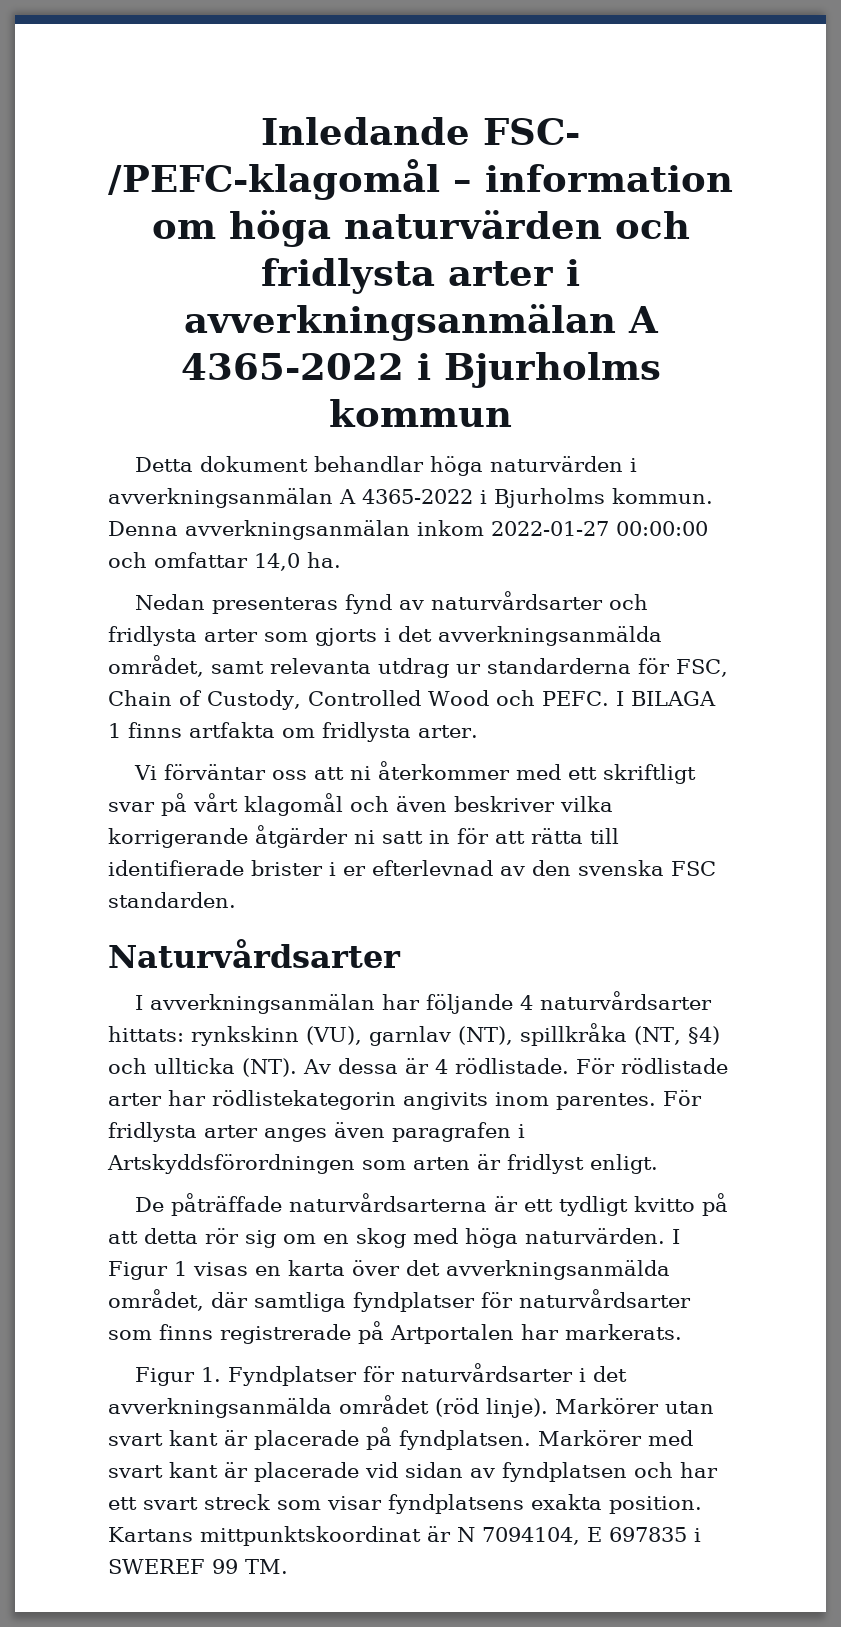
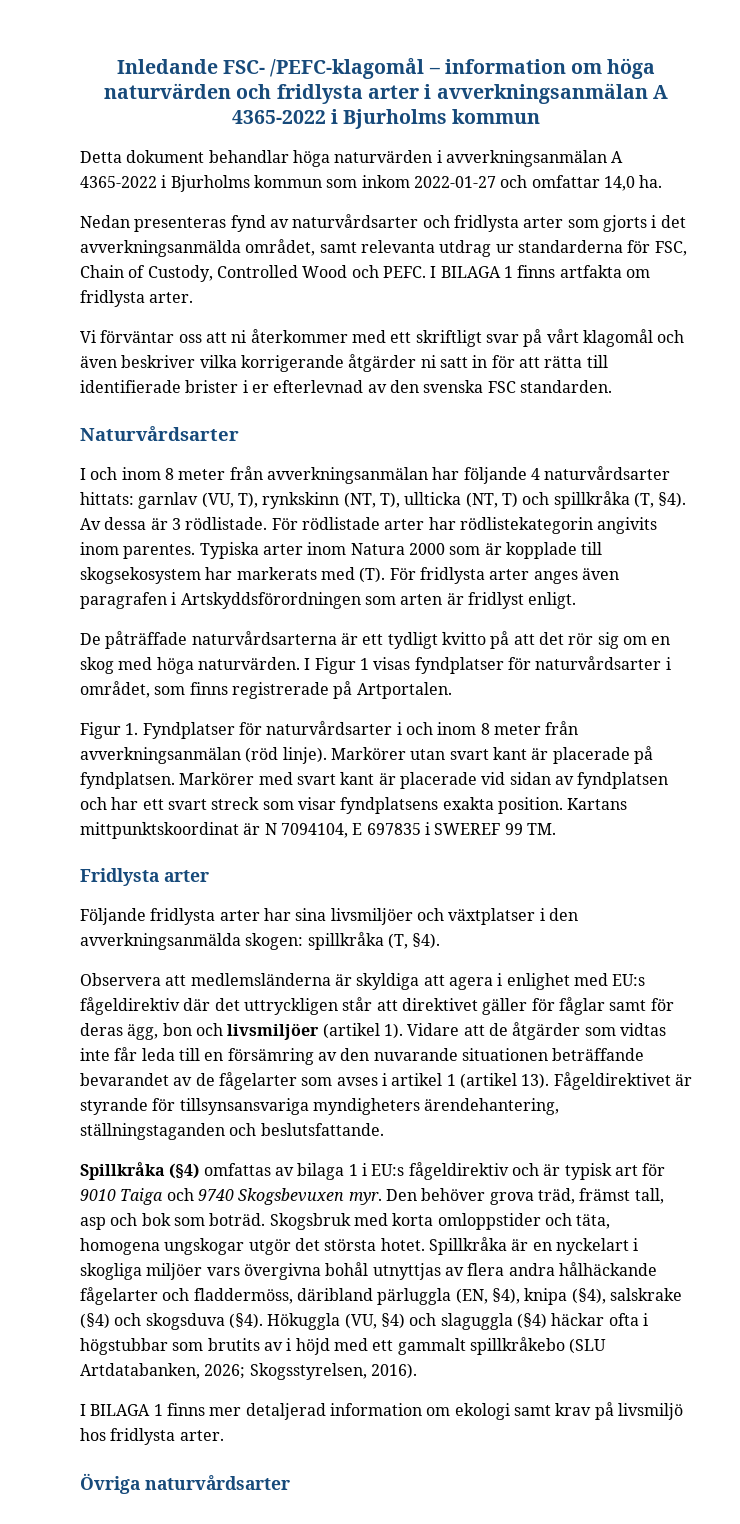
- Detta dokument behandlar höga naturvärden i avverkningsanmälan A 4365-2022 i Bjurholms kommun. Denna avverkningsanmälan inkom 2022-01-27 00:00:00 och omfattar 14,0 ha.
+ Detta dokument behandlar höga naturvärden i avverkningsanmälan A 4365-2022 i Bjurholms kommun som inkom 2022-01-27 och omfattar 14,0 ha.
- I avverkningsanmälan har följande 4 naturvårdsarter hittats: rynkskinn (VU), garnlav (NT), spillkråka (NT, §4) och ullticka (NT). Av dessa är 4 rödlistade.
+ I och inom 8 meter från avverkningsanmälan har följande 4 naturvårdsarter hittats: garnlav (VU, T), rynkskinn (NT, T), ullticka (NT, T) och spillkråka (T, §4). Av dessa är 3 rödlistade.
- För fridlysta arter anges även paragrafen i Artskyddsförordningen som arten är fridlyst enligt.
+ Typiska arter inom Natura 2000 som är kopplade till skogsekosystem har markerats med (T). För fridlysta arter anges även paragrafen i Artskyddsförordningen som arten är fridlyst enligt.
- De påträffade naturvårdsarterna är ett tydligt kvitto på att detta rör sig om en skog med höga naturvärden.
+ De påträffade naturvårdsarterna är ett tydligt kvitto på att det rör sig om en skog med höga naturvärden.
- I Figur 1 visas en karta över det avverkningsanmälda området, där samtliga fyndplatser för naturvårdsarter som finns registrerade på Artportalen har markerats.
+ I Figur 1 visas fyndplatser för naturvårdsarter i området, som finns registrerade på Artportalen.
- Figur 1. Fyndplatser för naturvårdsarter i det avverkningsanmälda området (röd linje).
+ Figur 1. Fyndplatser för naturvårdsarter i och inom 8 meter från avverkningsanmälan (röd linje).
+ Fridlysta arter
+ Följande fridlysta arter har sina livsmiljöer och växtplatser i den avverkningsanmälda skogen: spillkråka (T, §4).
+ Observera att medlemsländerna är skyldiga att agera i enlighet med EU:s fågeldirektiv där det uttryckligen står att direktivet gäller för fåglar samt för deras ägg, bon och livsmiljöer (artikel 1). Vidare att de åtgärder som vidtas inte får leda till en försämring av den nuvarande situationen beträffande bevarandet av de fågelarter som avses i artikel 1 (artikel 13). Fågeldirektivet är styrande för tillsynsansvariga myndigheters ärendehantering, ställningstaganden och beslutsfattande.
+ Spillkråka (§4) omfattas av bilaga 1 i EU:s fågeldirektiv och är typisk art för 9010 Taiga och 9740 Skogsbevuxen myr. Den behöver grova träd, främst tall, asp och bok som boträd. Skogsbruk med korta omloppstider och täta, homogena ungskogar utgör det största hotet. Spillkråka är en nyckelart i skogliga miljöer vars övergivna bohål utnyttjas av flera andra hålhäckande fågelarter och fladdermöss, däribland pärluggla (EN, §4), knipa (§4), salskrake (§4) och skogsduva (§4). Hökuggla (VU, §4) och slaguggla (§4) häckar ofta i högstubbar som brutits av i höjd med ett gammalt spillkråkebo (SLU Artdatabanken, 2026; Skogsstyrelsen, 2016).
+ I BILAGA 1 finns mer detaljerad information om ekologi samt krav på livsmiljö hos fridlysta arter.
+ Övriga naturvårdsarter

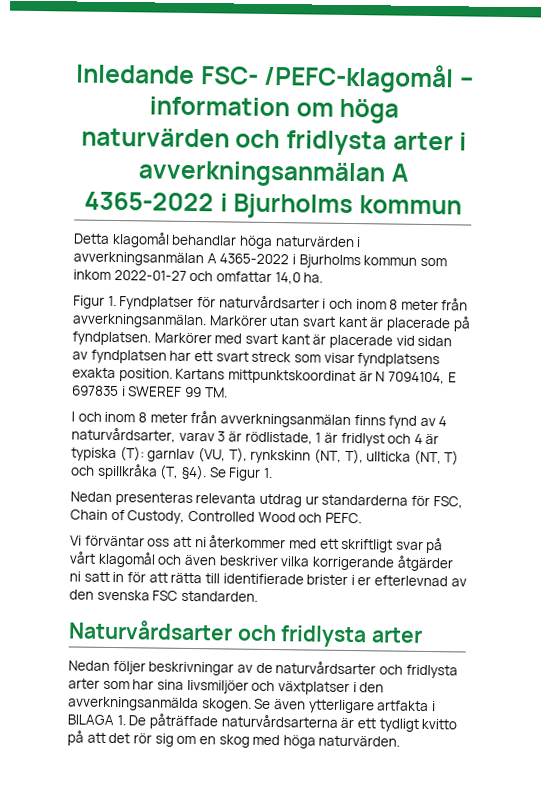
- Detta dokument behandlar höga naturvärden i avverkningsanmälan A 4365-2022 i Bjurholms kommun som inkom 2022-01-27 och omfattar 14,0 ha.
+ Detta klagomål behandlar höga naturvärden i avverkningsanmälan A 4365-2022 i Bjurholms kommun som inkom 2022-01-27 och omfattar 14,0 ha.
- Nedan presenteras fynd av naturvårdsarter och fridlysta arter som gjorts i det avverkningsanmälda området, samt relevanta utdrag ur standarderna för FSC, Chain of Custody, Controlled Wood och PEFC. I BILAGA 1 finns artfakta om fridlysta arter.
+ Figur 1. Fyndplatser för naturvårdsarter i och inom 8 meter från avverkningsanmälan. Markörer utan svart kant är placerade på fyndplatsen. Markörer med svart kant är placerade vid sidan av fyndplatsen har ett svart streck som visar fyndplatsens exakta position. Kartans mittpunktskoordinat är N 7094104, E 697835 i SWEREF 99 TM.
+ I och inom 8 meter från avverkningsanmälan finns fynd av 4 naturvårdsarter, varav 3 är rödlistade, 1 är fridlyst och 4 är typiska (T): garnlav (VU, T), rynkskinn (NT, T), ullticka (NT, T) och spillkråka (T, §4). Se Figur 1.
+ Nedan presenteras relevanta utdrag ur standarderna för FSC, Chain of Custody, Controlled Wood och PEFC.
- Naturvårdsarter
- I och inom 8 meter från avverkningsanmälan har följande 4 naturvårdsarter hittats: garnlav (VU, T), rynkskinn (NT, T), ullticka (NT, T) och spillkråka (T, §4). Av dessa är 3 rödlistade. För rödlistade arter har rödlistekategorin angivits inom parentes. Typiska arter inom Natura 2000 som är kopplade till skogsekosystem har markerats med (T). För fridlysta arter anges även paragrafen i Artskyddsförordningen som arten är fridlyst enligt.
- De påträffade naturvårdsarterna är ett tydligt kvitto på att det rör sig om en skog med höga naturvärden. I Figur 1 visas fyndplatser för naturvårdsarter i området, som finns registrerade på Artportalen.
- Figur 1. Fyndplatser för naturvårdsarter i och inom 8 meter från avverkningsanmälan (röd linje). Markörer utan svart kant är placerade på fyndplatsen. Markörer med svart kant är placerade vid sidan av fyndplatsen och har ett svart streck som visar fyndplatsens exakta position. Kartans mittpunktskoordinat är N 7094104, E 697835 i SWEREF 99 TM.
- Fridlysta arter
- Följande fridlysta arter har sina livsmiljöer och växtplatser i den avverkningsanmälda skogen: spillkråka (T, §4).
- Observera att medlemsländerna är skyldiga att agera i enlighet med EU:s fågeldirektiv där det uttryckligen står att direktivet gäller för fåglar samt för deras ägg, bon och livsmiljöer (artikel 1). Vidare att de åtgärder som vidtas inte får leda till en försämring av den nuvarande situationen beträffande bevarandet av de fågelarter som avses i artikel 1 (artikel 13). Fågeldirektivet är styrande för tillsynsansvariga myndigheters ärendehantering, ställningstaganden och beslutsfattande.
- Spillkråka (§4) omfattas av bilaga 1 i EU:s fågeldirektiv och är typisk art för 9010 Taiga och 9740 Skogsbevuxen myr. Den behöver grova träd, främst tall, asp och bok som boträd. Skogsbruk med korta omloppstider och täta, homogena ungskogar utgör det största hotet. Spillkråka är en nyckelart i skogliga miljöer vars övergivna bohål utnyttjas av flera andra hålhäckande fågelarter och fladdermöss, däribland pärluggla (EN, §4), knipa (§4), salskrake (§4) och skogsduva (§4). Hökuggla (VU, §4) och slaguggla (§4) häckar ofta i högstubbar som brutits av i höjd med ett gammalt spillkråkebo (SLU Artdatabanken, 2026; Skogsstyrelsen, 2016).
- I BILAGA 1 finns mer detaljerad information om ekologi samt krav på livsmiljö hos fridlysta arter.
- Övriga naturvårdsarter
+ Naturvårdsarter och fridlysta arter
+ Nedan följer beskrivningar av de naturvårdsarter och fridlysta arter som har sina livsmiljöer och växtplatser i den avverkningsanmälda skogen. Se även ytterligare artfakta i BILAGA 1. De påträffade naturvårdsarterna är ett tydligt kvitto på att det rör sig om en skog med höga naturvärden.

